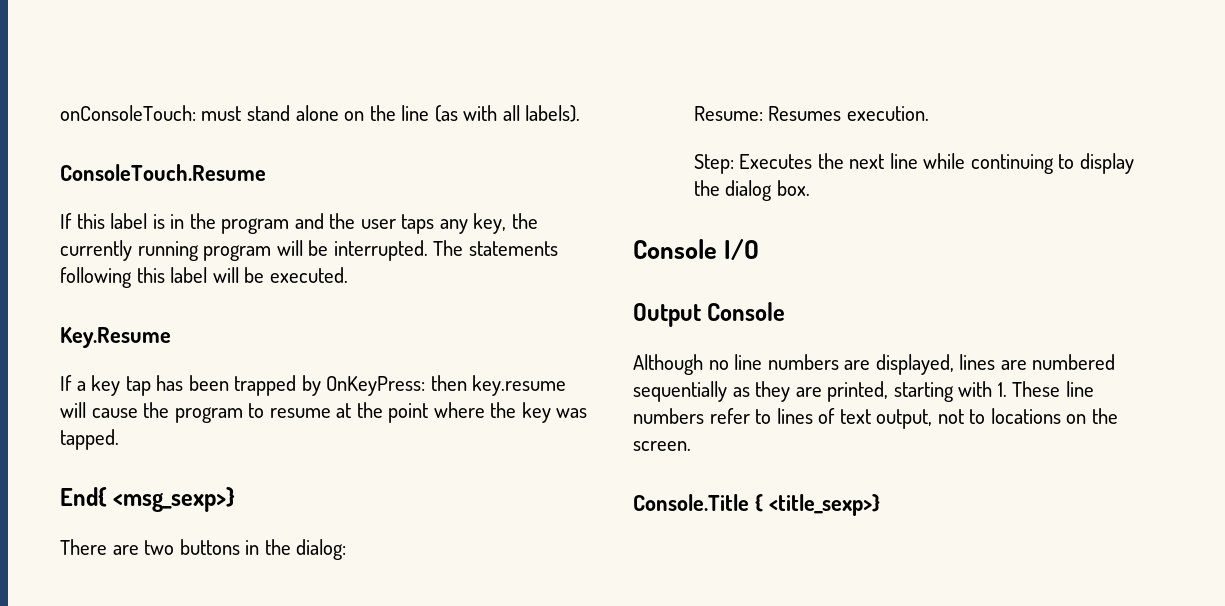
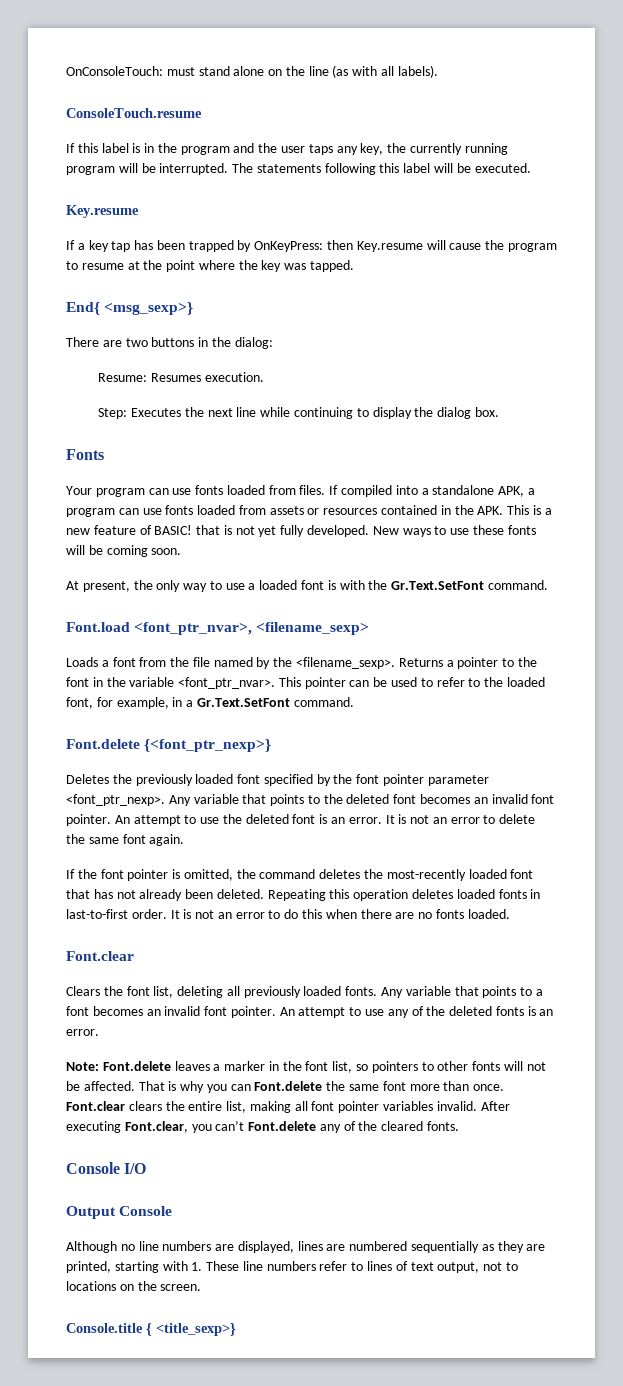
- onConsoleTouch: must stand alone on the line (as with all labels).
+ OnConsoleTouch: must stand alone on the line (as with all labels).
- ConsoleTouch.Resume
+ ConsoleTouch.resume
  The statements following this label will be executed.
- Key.Resume
+ Key.resume
- If a key tap has been trapped by OnKeyPress: then key.resume will cause the program to resume at the point where the key was tapped.
+ If a key tap has been trapped by OnKeyPress: then Key.resume will cause the program to resume at the point where the key was tapped.
+ Fonts
+ Your program can use fonts loaded from files. If compiled into a standalone APK, a program can use fonts loaded from assets or resources contained in the APK. This is a new feature of BASIC! that is not yet fully developed. New ways to use these fonts will be coming soon.
+ At present, the only way to use a loaded font is with the Gr.Text.SetFont command.
+ Font.load <font_ptr_nvar>, <filename_sexp>
+ Loads a font from the file named by the <filename_sexp>. Returns a pointer to the font in the variable <font_ptr_nvar>. This pointer can be used to refer to the loaded font, for example, in a Gr.Text.SetFont command.
+ Font.delete {<font_ptr_nexp>}
+ Deletes the previously loaded font specified by the font pointer parameter <font_ptr_nexp>. Any variable that points to the deleted font becomes an invalid font pointer. An attempt to use the deleted font is an error. It is not an error to delete the same font again.
+ If the font pointer is omitted, the command deletes the most-recently loaded font that has not already been deleted. Repeating this operation deletes loaded fonts in last-to-first order. It is not an error to do this when there are no fonts loaded.
+ Font.clear
+ Clears the font list, deleting all previously loaded fonts. Any variable that points to a font becomes an invalid font pointer. An attempt to use any of the deleted fonts is an error.
+ Note: Font.delete leaves a marker in the font list, so pointers to other fonts will not be affected. That is why you can Font.delete the same font more than once. Font.clear clears the entire list, making all font pointer variables invalid. After executing Font.clear, you can’t Font.delete any of the cleared fonts.
- Console.Title { <title_sexp>}
+ Console.title { <title_sexp>}

